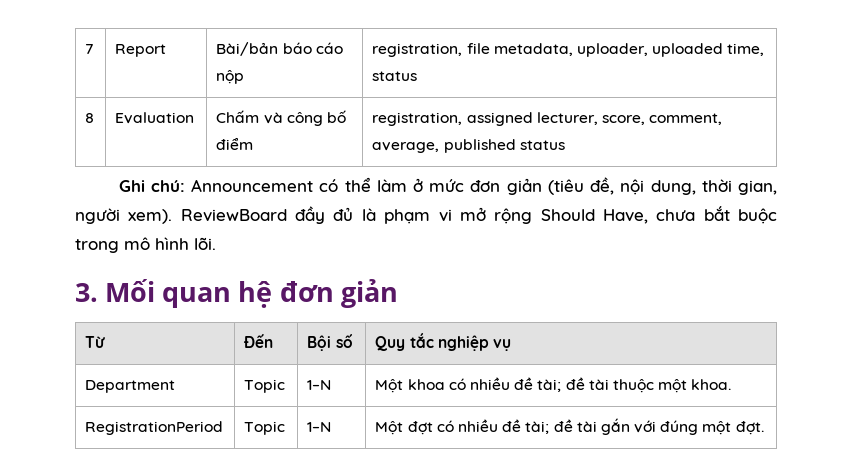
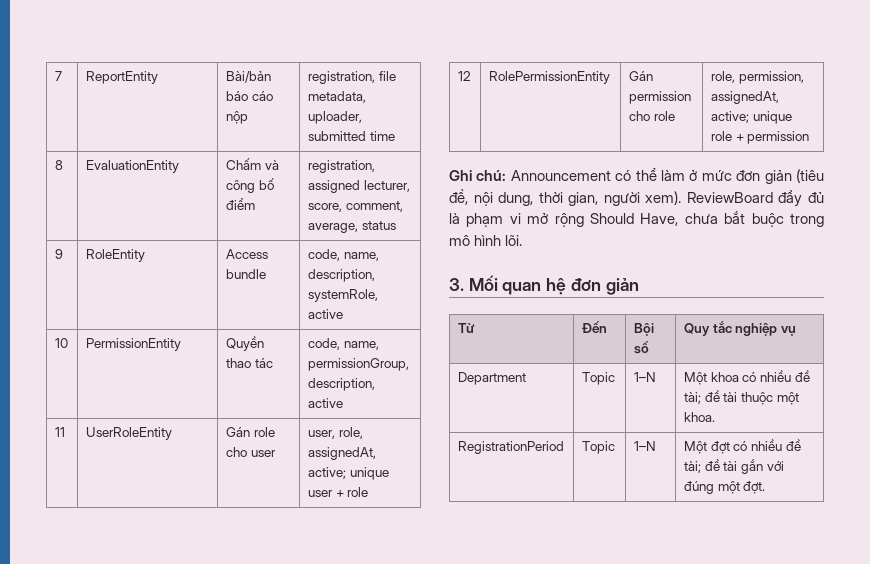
- 7 | Report | Bài/bản báo cáo nộp | registration, file metadata, uploader, uploaded time, status
+ 7 | ReportEntity | Bài/bản báo cáo nộp | registration, file metadata, uploader, submitted time
- 8 | Evaluation | Chấm và công bố điểm | registration, assigned lecturer, score, comment, average, published status
+ 8 | EvaluationEntity | Chấm và công bố điểm | registration, assigned lecturer, score, comment, average, status
+ 9 | RoleEntity | Access bundle | code, name, description, systemRole, active
+ 10 | PermissionEntity | Quyền thao tác | code, name, permissionGroup, description, active
+ 11 | UserRoleEntity | Gán role cho user | user, role, assignedAt, active; unique user + role
+ 12 | RolePermissionEntity | Gán permission cho role | role, permission, assignedAt, active; unique role + permission

